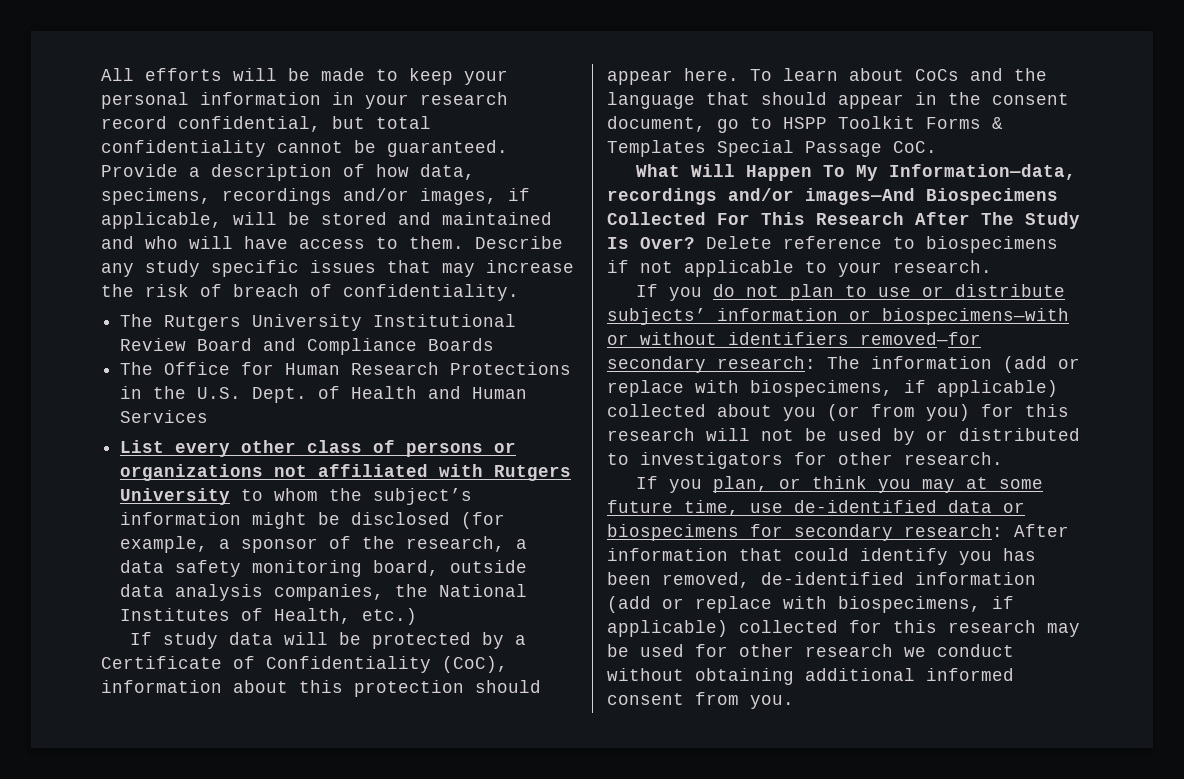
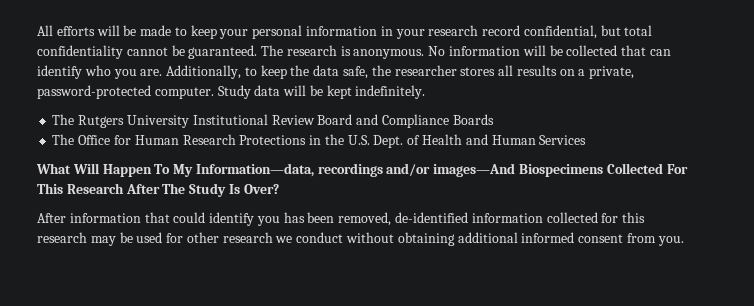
- Provide a description of how data, specimens, recordings and/or images, if applicable, will be stored and maintained and who will have access to them. Describe any study specific issues that may increase the risk of breach of confidentiality.
+ The research is anonymous. No information will be collected that can identify who you are. Additionally, to keep the data safe, the researcher stores all results on a private, password-protected computer. Study data will be kept indefinitely.
- List every other class of persons or organizations not affiliated with Rutgers University to whom the subject’s information might be disclosed (for example, a sponsor of the research, a data safety monitoring board, outside data analysis companies, the National Institutes of Health, etc.)
- If study data will be protected by a Certificate of Confidentiality (CoC), information about this protection should appear here. To learn about CoCs and the language that should appear in the consent document, go to HSPP Toolkit Forms & Templates Special Passage CoC.
- What Will Happen To My Information—data, recordings and/or images—And Biospecimens Collected For This Research After The Study Is Over? Delete reference to biospecimens if not applicable to your research.
- If you do not plan to use or distribute subjects’ information or biospecimens—with or without identifiers removed—for secondary research: The information (add or replace with biospecimens, if applicable) collected about you (or from you) for this research will not be used by or distributed to investigators for other research.
- If you plan, or think you may at some future time, use de-identified data or biospecimens for secondary research: After information that could identify you has been removed, de-identified information (add or replace with biospecimens, if applicable) collected for this research may be used for other research we conduct without obtaining additional informed consent from you.
+ What Will Happen To My Information—data, recordings and/or images—And Biospecimens Collected For This Research After The Study Is Over?
+ After information that could identify you has been removed, de-identified information collected for this research may be used for other research we conduct without obtaining additional informed consent from you.

